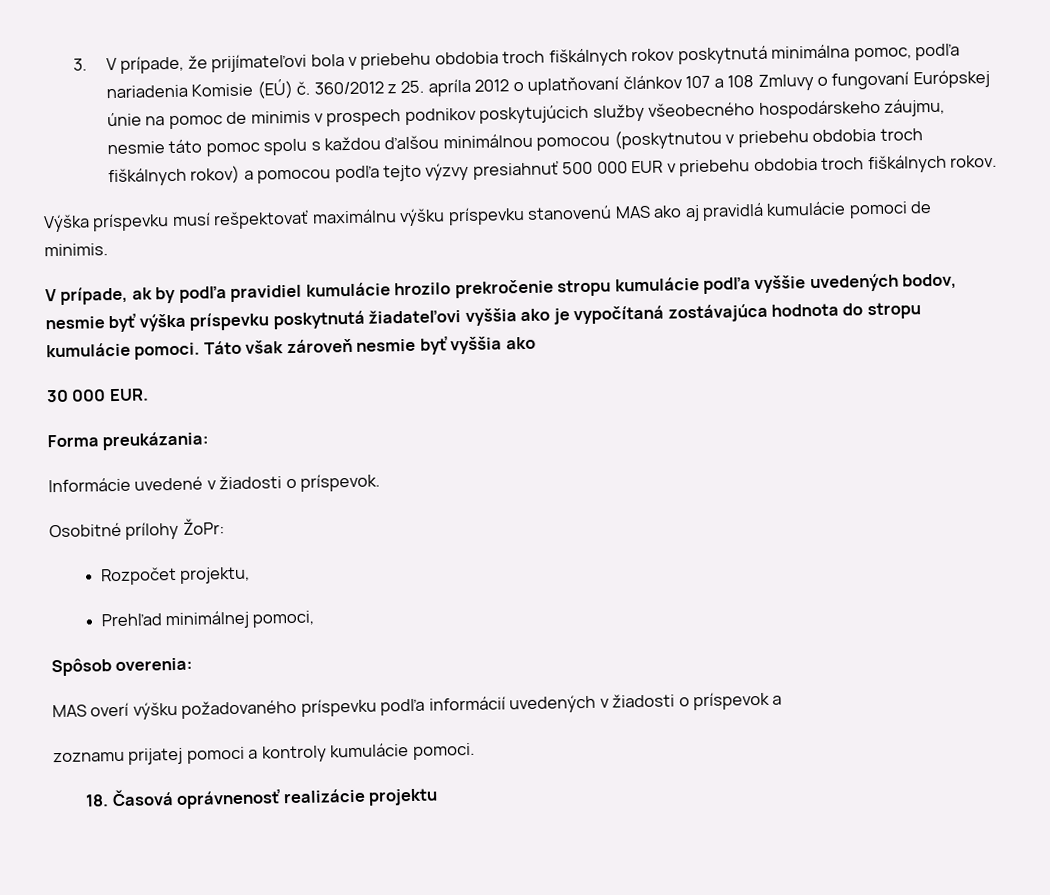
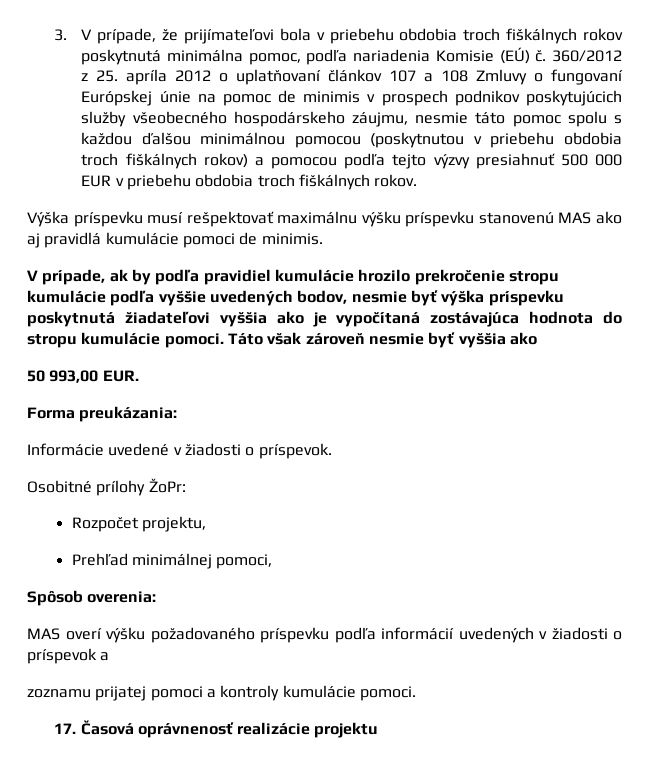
- 30 000 EUR.
+ 50 993,00 EUR.
- 18. Časová oprávnenosť realizácie projektu
+ 17. Časová oprávnenosť realizácie projektu

